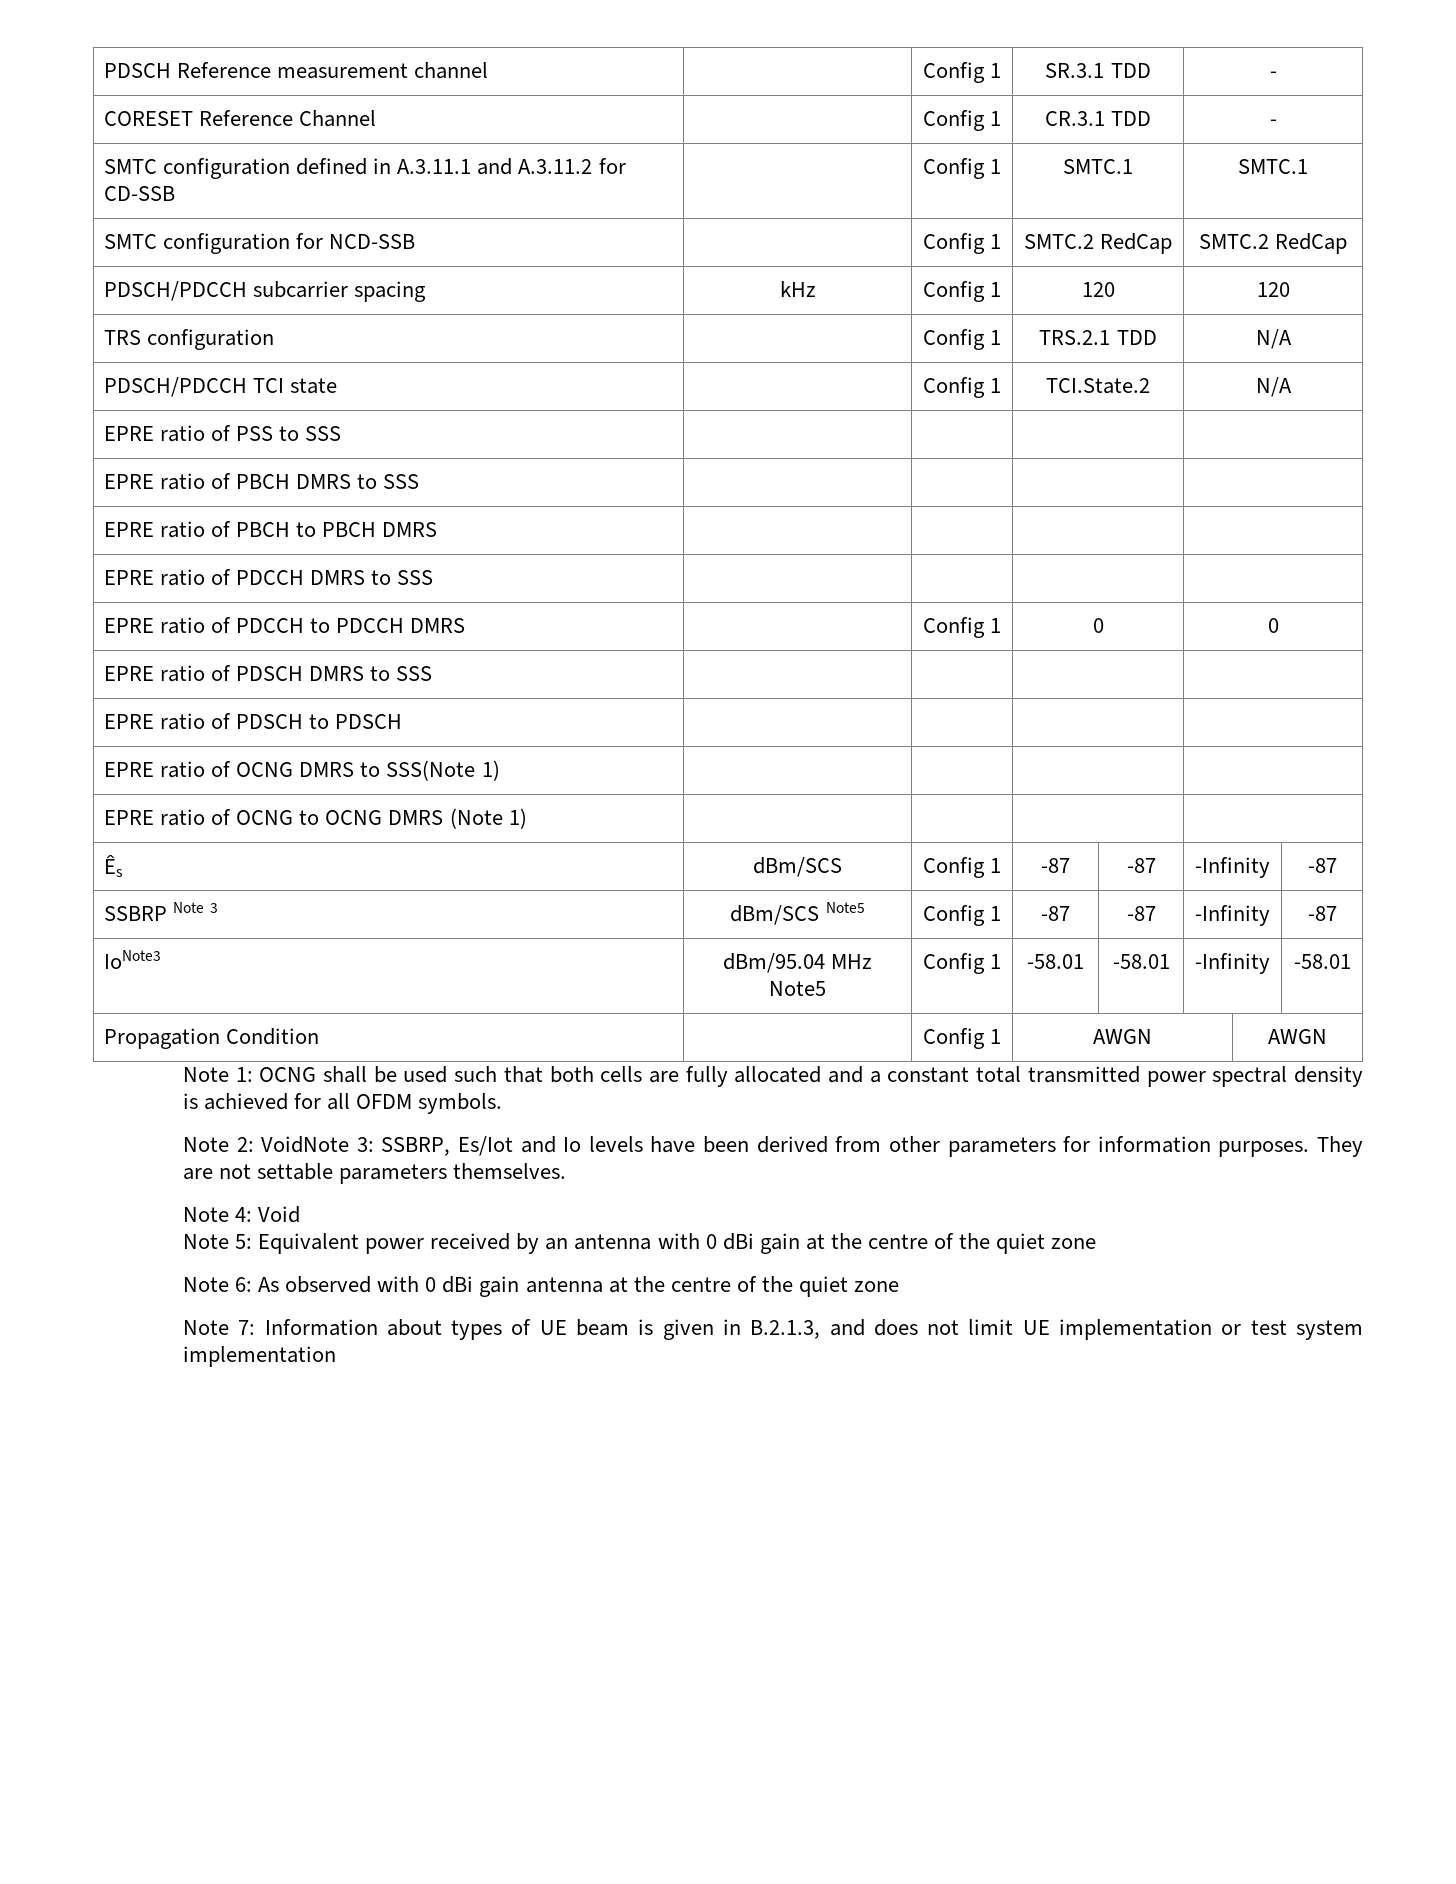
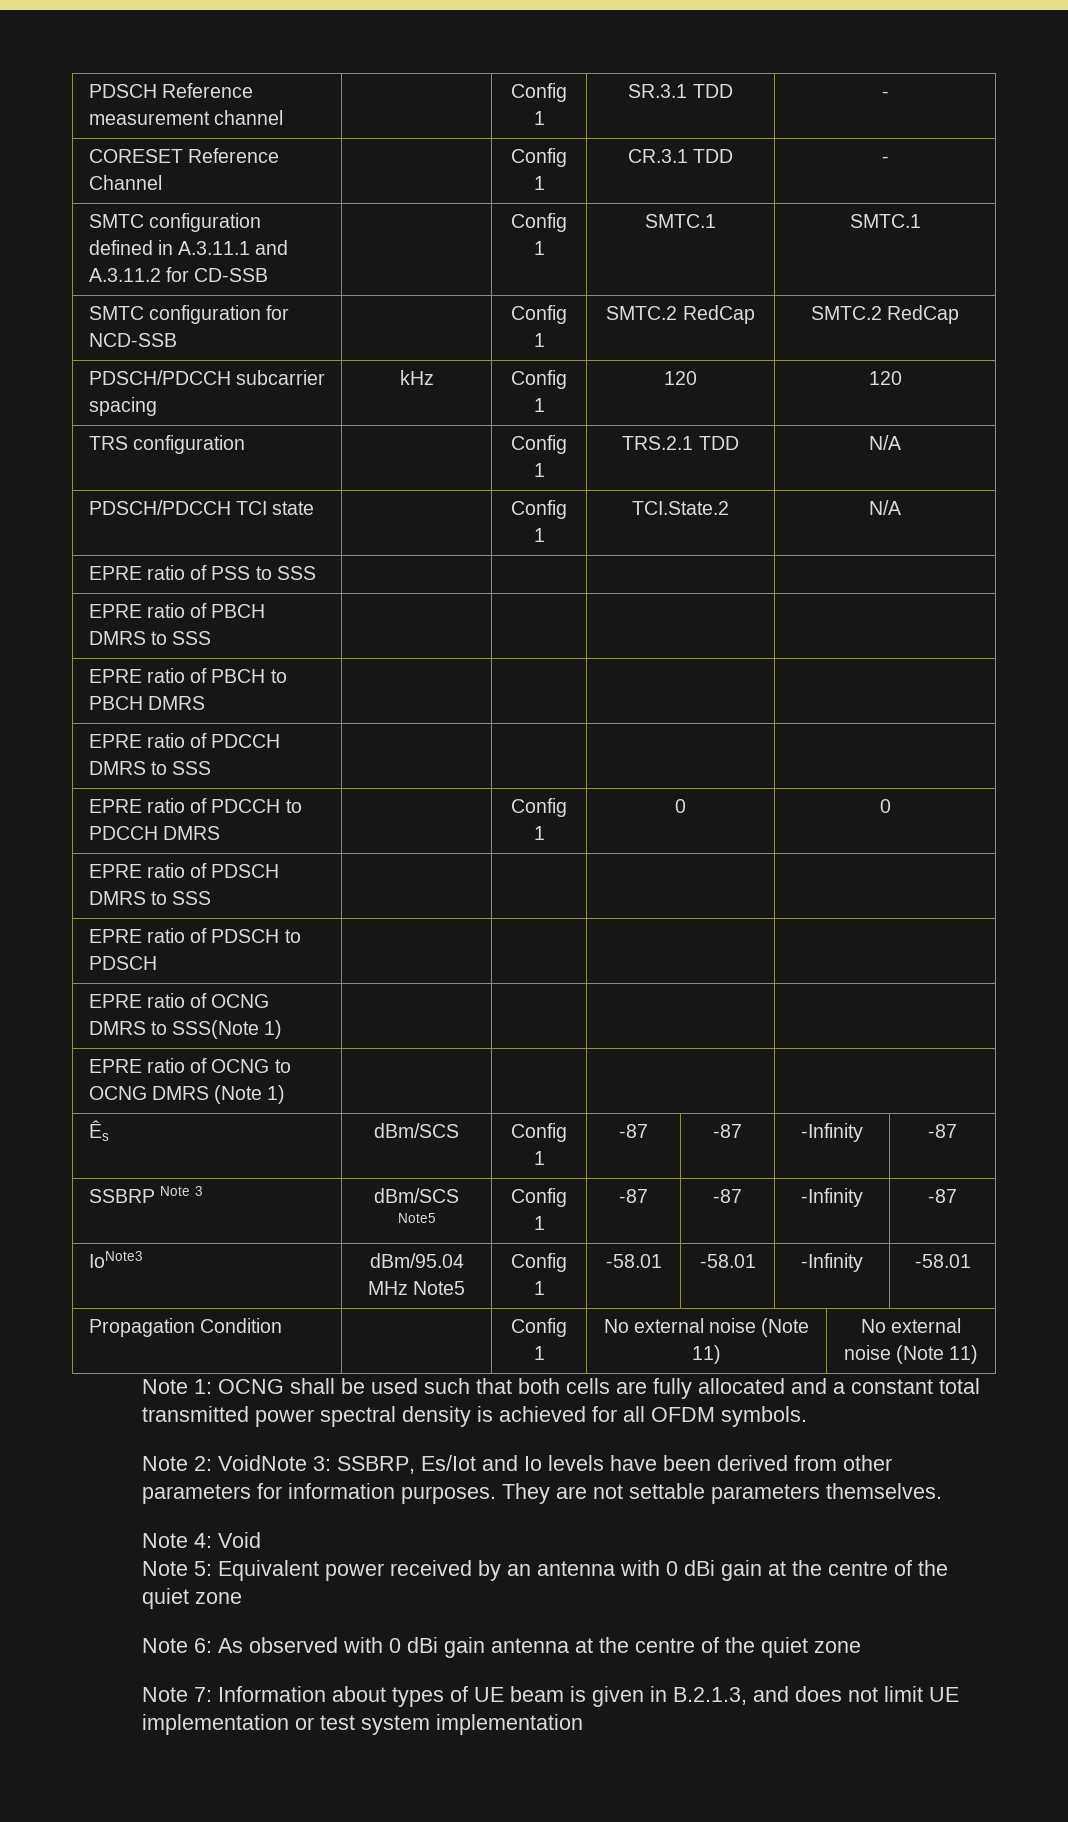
- Propagation Condition | | Config 1 | AWGN | AWGN
+ Propagation Condition | | Config 1 | No external noise (Note 11) | No external noise (Note 11)

